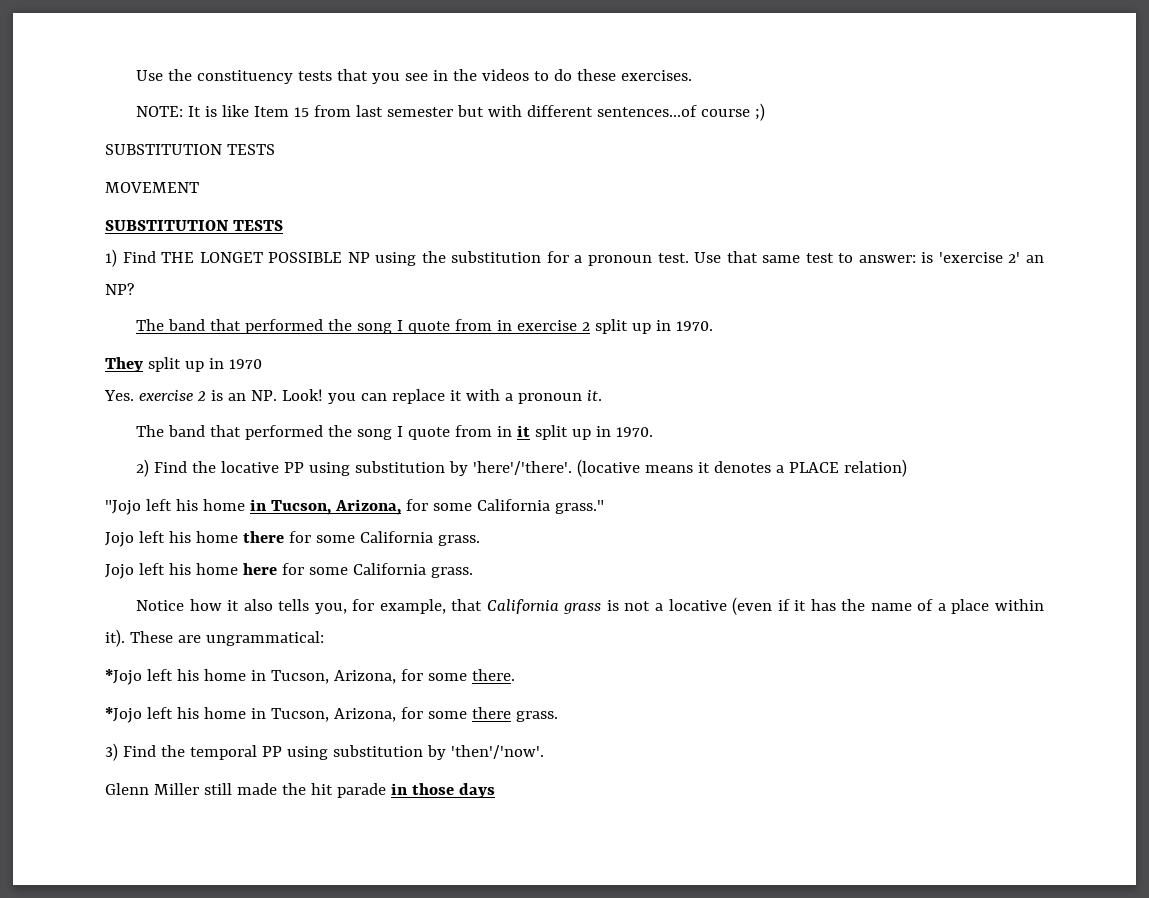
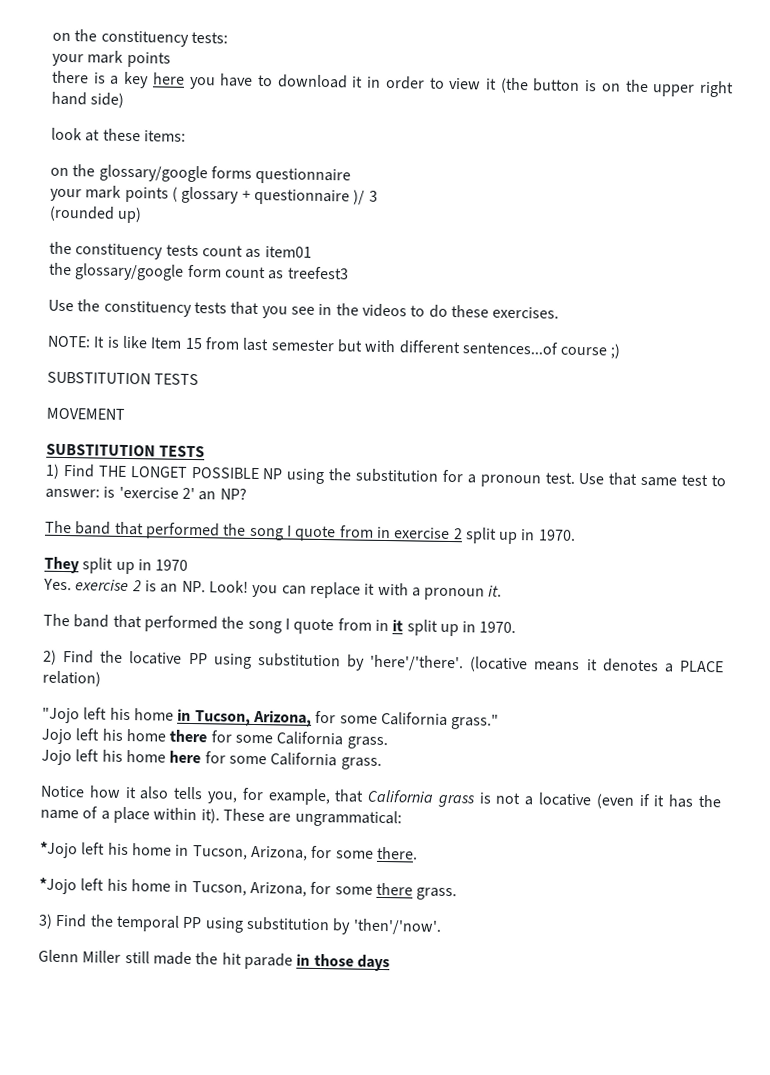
+ on the constituency tests:
+ your mark points
+ there is a key here you have to download it in order to view it (the button is on the upper right hand side)
+ look at these items:
+ on the glossary/google forms questionnaire
+ your mark points ( glossary + questionnaire )/ 3
+ (rounded up)
+ the constituency tests count as item01
+ the glossary/google form count as treefest3

